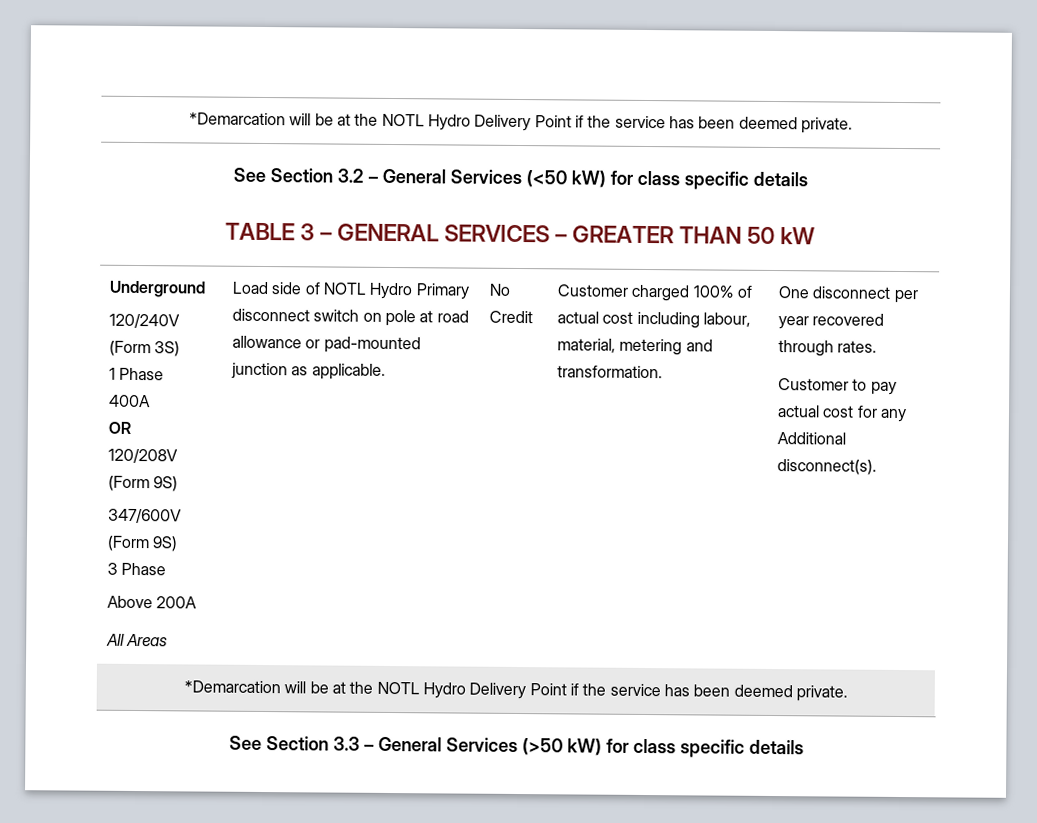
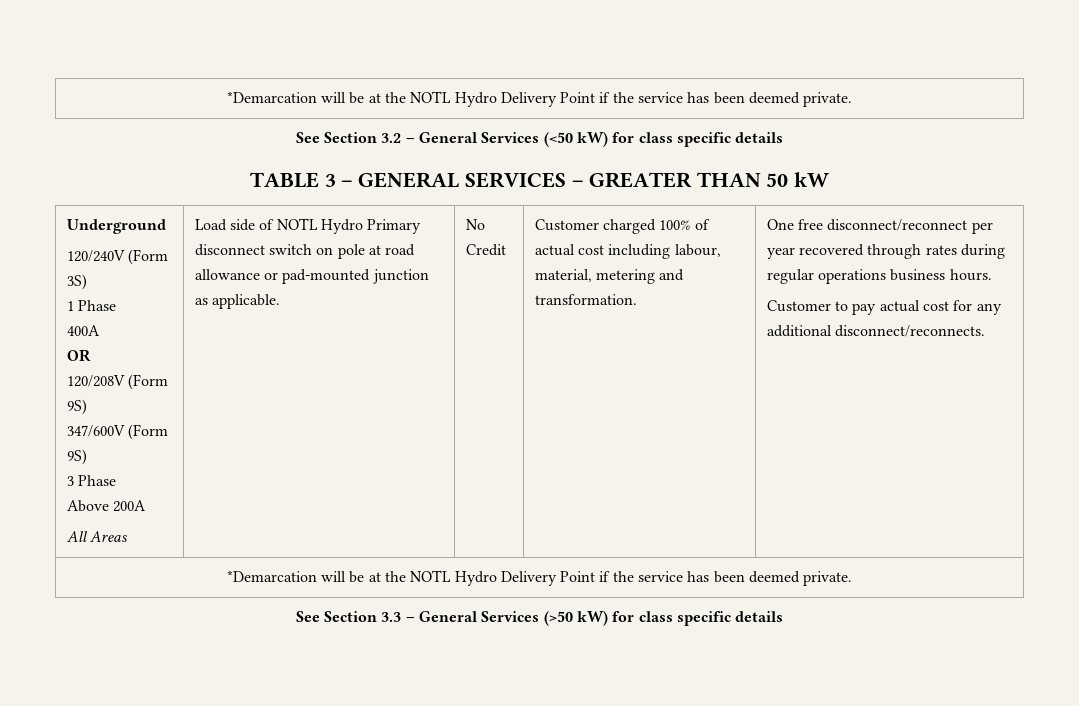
- One disconnect per year recovered through rates.
+ One free disconnect/reconnect per year recovered through rates during regular operations business hours.
- Customer to pay actual cost for any Additional disconnect(s).
+ Customer to pay actual cost for any additional disconnect/reconnects.

